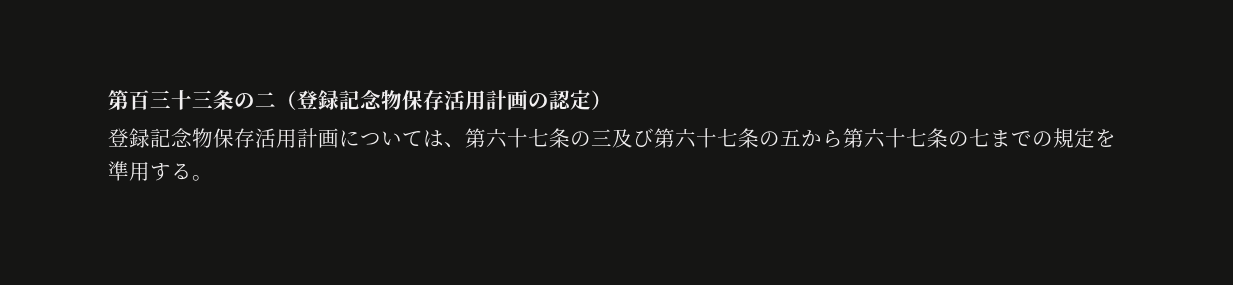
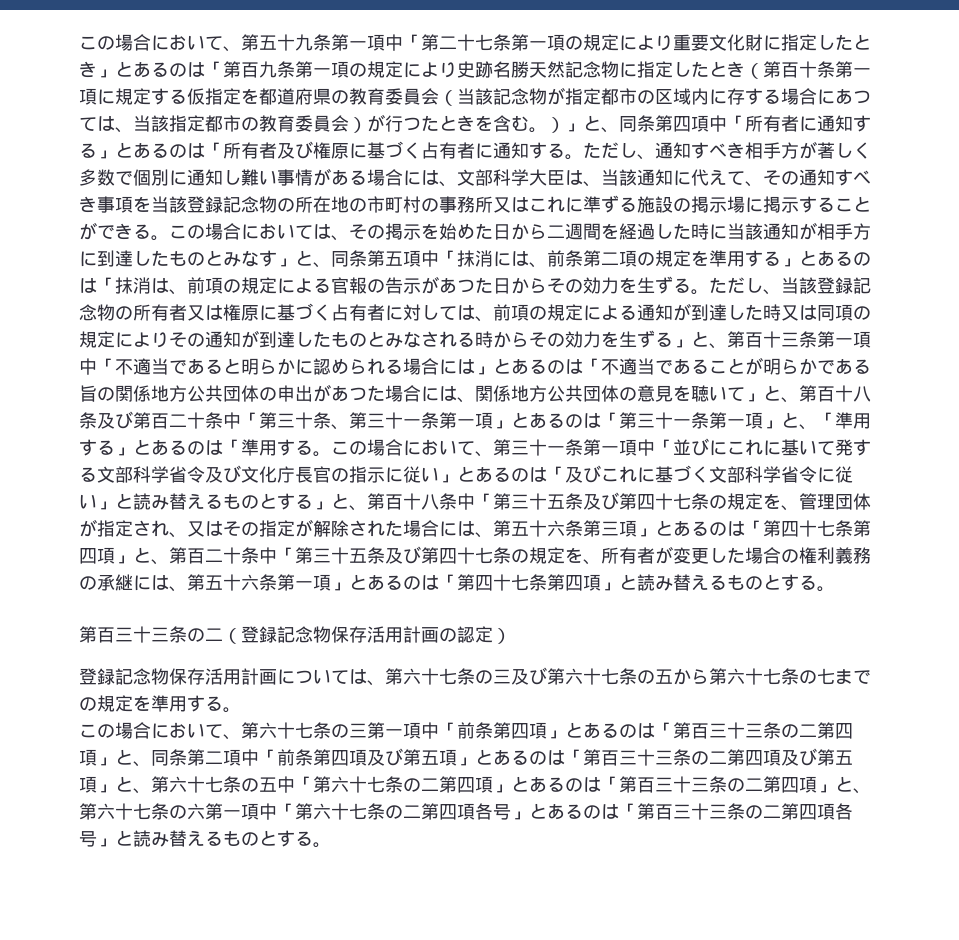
+ この場合において、第五十九条第一項中「第二十七条第一項の規定により重要文化財に指定したとき」とあるのは「第百九条第一項の規定により史跡名勝天然記念物に指定したとき（第百十条第一項に規定する仮指定を都道府県の教育委員会（当該記念物が指定都市の区域内に存する場合にあつては、当該指定都市の教育委員会）が行つたときを含む。）」と、同条第四項中「所有者に通知する」とあるのは「所有者及び権原に基づく占有者に通知する。ただし、通知すべき相手方が著しく多数で個別に通知し難い事情がある場合には、文部科学大臣は、当該通知に代えて、その通知すべき事項を当該登録記念物の所在地の市町村の事務所又はこれに準ずる施設の掲示場に掲示することができる。この場合においては、その掲示を始めた日から二週間を経過した時に当該通知が相手方に到達したものとみなす」と、同条第五項中「抹消には、前条第二項の規定を準用する」とあるのは「抹消は、前項の規定による官報の告示があつた日からその効力を生ずる。ただし、当該登録記念物の所有者又は権原に基づく占有者に対しては、前項の規定による通知が到達した時又は同項の規定によりその通知が到達したものとみなされる時からその効力を生ずる」と、第百十三条第一項中「不適当であると明らかに認められる場合には」とあるのは「不適当であることが明らかである旨の関係地方公共団体の申出があつた場合には、関係地方公共団体の意見を聴いて」と、第百十八条及び第百二十条中「第三十条、第三十一条第一項」とあるのは「第三十一条第一項」と、「準用する」とあるのは「準用する。この場合において、第三十一条第一項中「並びにこれに基いて発する文部科学省令及び文化庁長官の指示に従い」とあるのは「及びこれに基づく文部科学省令に従い」と読み替えるものとする」と、第百十八条中「第三十五条及び第四十七条の規定を、管理団体が指定され、又はその指定が解除された場合には、第五十六条第三項」とあるのは「第四十七条第四項」と、第百二十条中「第三十五条及び第四十七条の規定を、所有者が変更した場合の権利義務の承継には、第五十六条第一項」とあるのは「第四十七条第四項」と読み替えるものとする。
+ この場合において、第六十七条の三第一項中「前条第四項」とあるのは「第百三十三条の二第四項」と、同条第二項中「前条第四項及び第五項」とあるのは「第百三十三条の二第四項及び第五項」と、第六十七条の五中「第六十七条の二第四項」とあるのは「第百三十三条の二第四項」と、第六十七条の六第一項中「第六十七条の二第四項各号」とあるのは「第百三十三条の二第四項各号」と読み替えるものとする。

